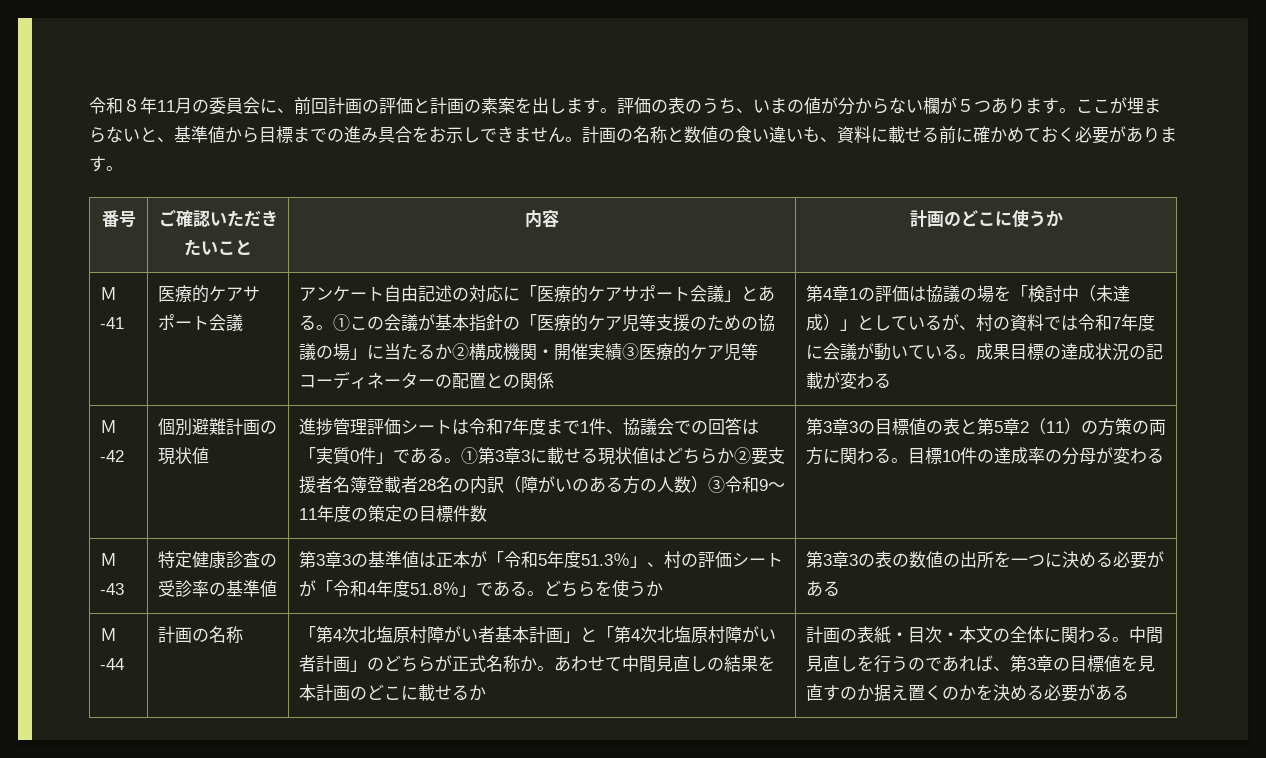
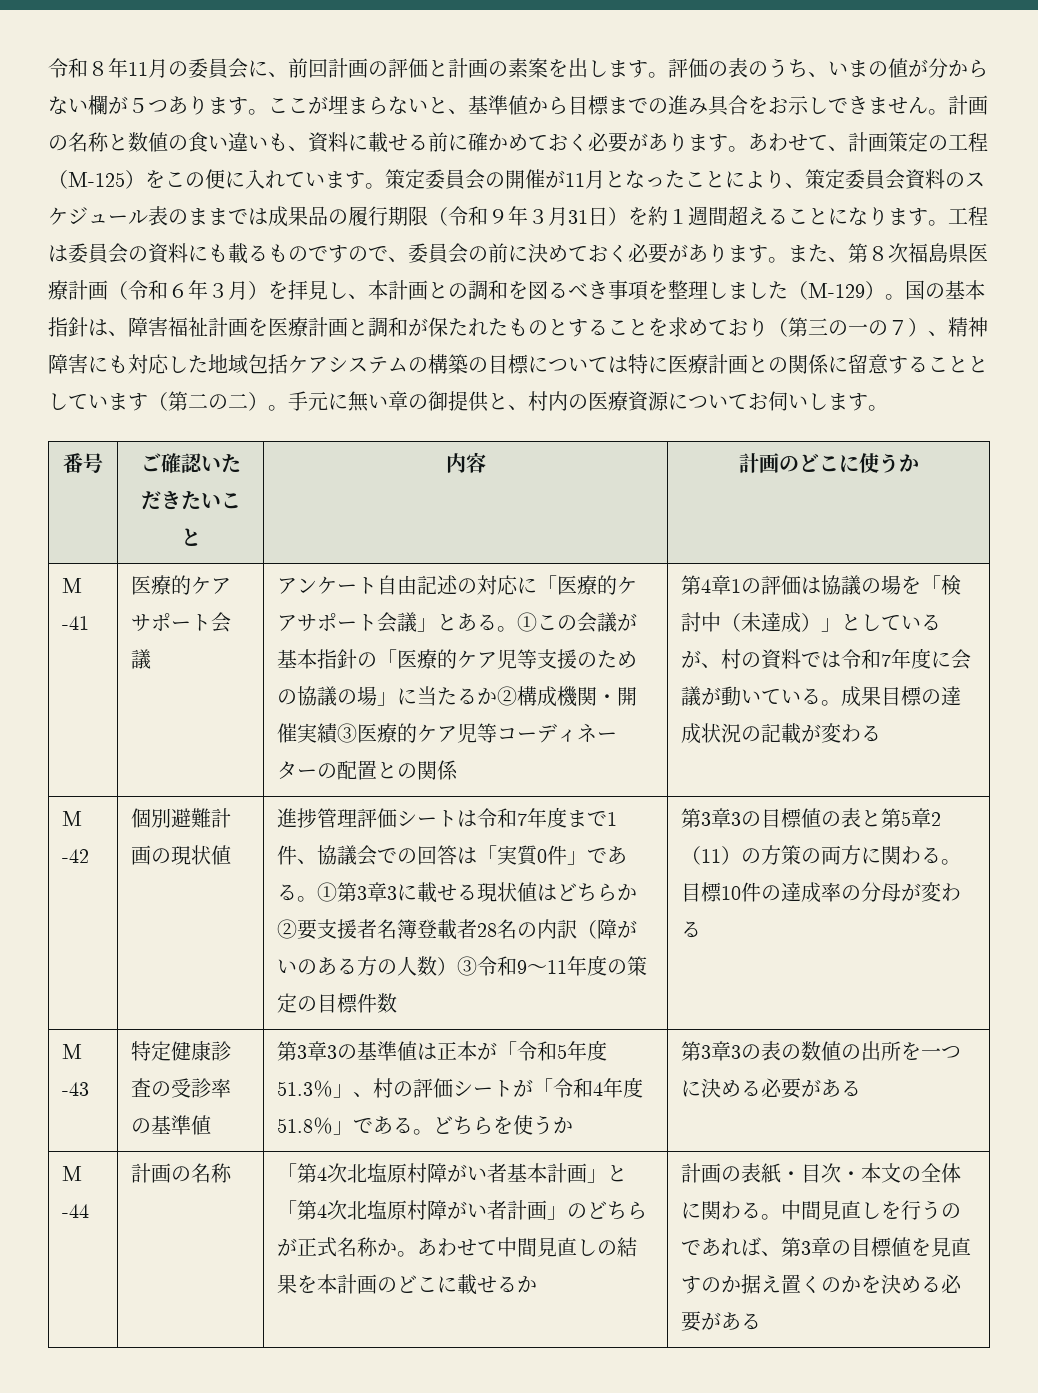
+ あわせて、計画策定の工程（Ｍ-125）をこの便に入れています。策定委員会の開催が11月となったことにより、策定委員会資料のスケジュール表のままでは成果品の履行期限（令和９年３月31日）を約１週間超えることになります。工程は委員会の資料にも載るものですので、委員会の前に決めておく必要があります。また、第８次福島県医療計画（令和６年３月）を拝見し、本計画との調和を図るべき事項を整理しました（Ｍ-129）。国の基本指針は、障害福祉計画を医療計画と調和が保たれたものとすることを求めており（第三の一の７）、精神障害にも対応した地域包括ケアシステムの構築の目標については特に医療計画との関係に留意することとしています（第二の二）。手元に無い章の御提供と、村内の医療資源についてお伺いします。

